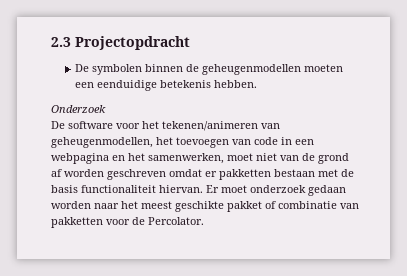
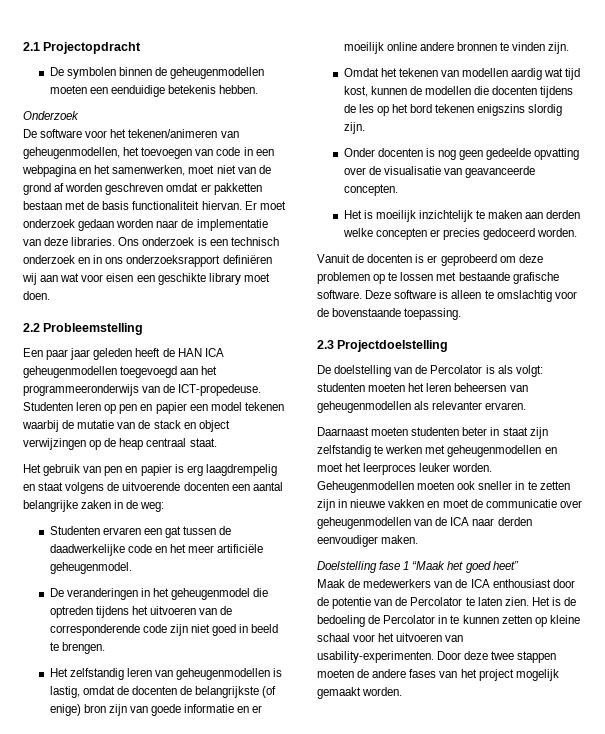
- 2.3 Projectopdracht
+ 2.1 Projectopdracht
- Er moet onderzoek gedaan worden naar het meest geschikte pakket of combinatie van pakketten voor de Percolator.
+ Er moet onderzoek gedaan worden naar de implementatie van deze libraries. Ons onderzoek is een technisch onderzoek en in ons onderzoeksrapport definiëren wij aan wat voor eisen een geschikte library moet doen.
+ 2.2 Probleemstelling
+ Een paar jaar geleden heeft de HAN ICA geheugenmodellen toegevoegd aan het programmeeronderwijs van de ICT-propedeuse. Studenten leren op pen en papier een model tekenen waarbij de mutatie van de stack en object verwijzingen op de heap centraal staat.
+ Het gebruik van pen en papier is erg laagdrempelig en staat volgens de uitvoerende docenten een aantal belangrijke zaken in de weg:
+ Studenten ervaren een gat tussen de daadwerkelijke code en het meer artificiële geheugenmodel.
+ De veranderingen in het geheugenmodel die optreden tijdens het uitvoeren van de corresponderende code zijn niet goed in beeld te brengen.
+ Het zelfstandig leren van geheugenmodellen is lastig, omdat de docenten de belangrijkste (of enige) bron zijn van goede informatie en er moeilijk online andere bronnen te vinden zijn.
+ Omdat het tekenen van modellen aardig wat tijd kost, kunnen de modellen die docenten tijdens de les op het bord tekenen enigszins slordig zijn.
+ Onder docenten is nog geen gedeelde opvatting over de visualisatie van geavanceerde concepten.
+ Het is moeilijk inzichtelijk te maken aan derden welke concepten er precies gedoceerd worden.
+ Vanuit de docenten is er geprobeerd om deze problemen op te lossen met bestaande grafische software. Deze software is alleen te omslachtig voor de bovenstaande toepassing.
+ 2.3 Projectdoelstelling
+ De doelstelling van de Percolator is als volgt: studenten moeten het leren beheersen van geheugenmodellen als relevanter ervaren.
+ Daarnaast moeten studenten beter in staat zijn zelfstandig te werken met geheugenmodellen en moet het leerproces leuker worden. Geheugenmodellen moeten ook sneller in te zetten zijn in nieuwe vakken en moet de communicatie over geheugenmodellen van de ICA naar derden eenvoudiger maken.
+ Doelstelling fase 1 “Maak het goed heet”
+ Maak de medewerkers van de ICA enthousiast door de potentie van de Percolator te laten zien. Het is de bedoeling de Percolator in te kunnen zetten op kleine schaal voor het uitvoeren van usability-experimenten. Door deze twee stappen moeten de andere fases van het project mogelijk gemaakt worden.

